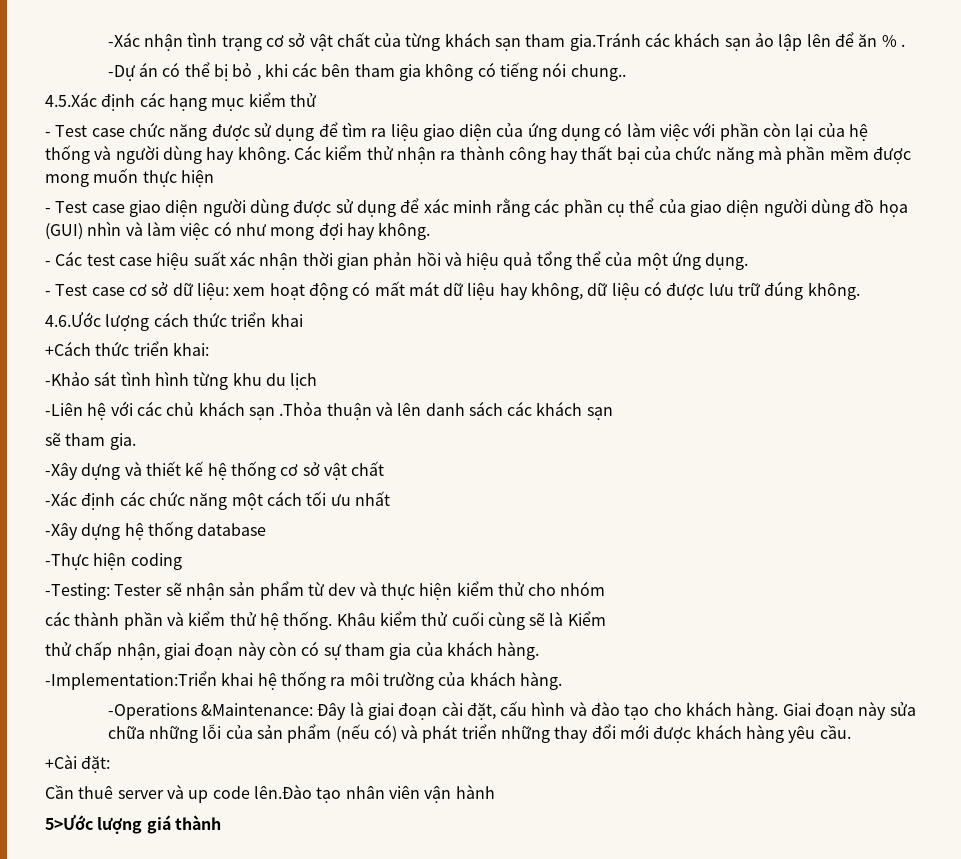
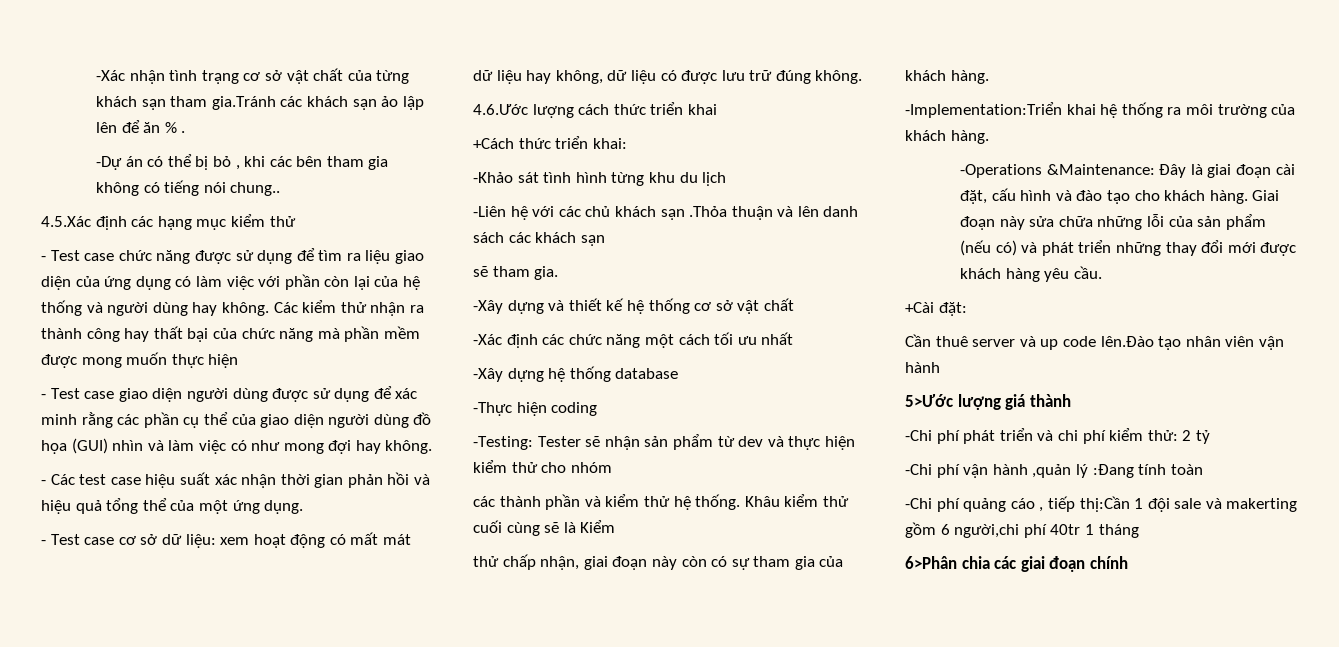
+ -Chi phí phát triển và chi phí kiểm thử: 2 tỷ
+ -Chi phí vận hành ,quản lý :Đang tính toàn
+ -Chi phí quảng cáo , tiếp thị:Cần 1 đội sale và makerting gồm 6 người,chi phí 40tr 1 tháng
+ 6>Phân chia các giai đoạn chính

